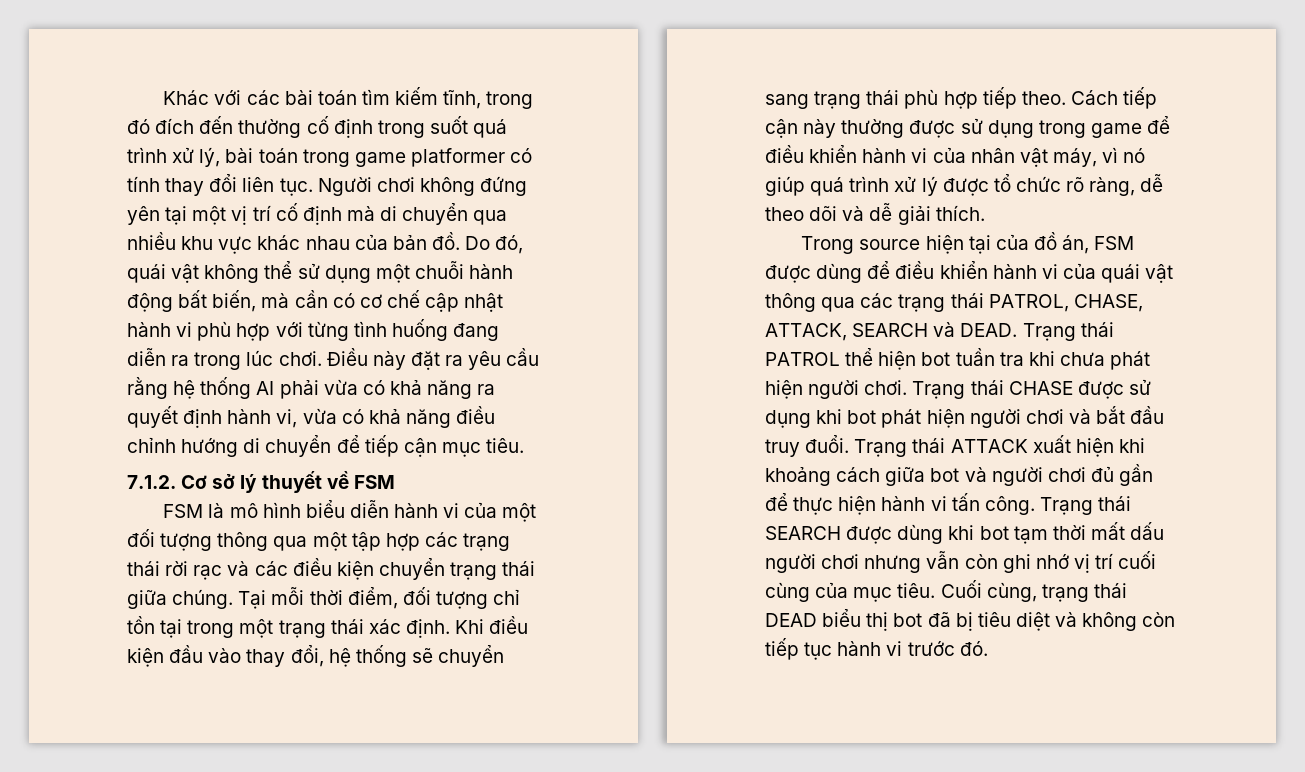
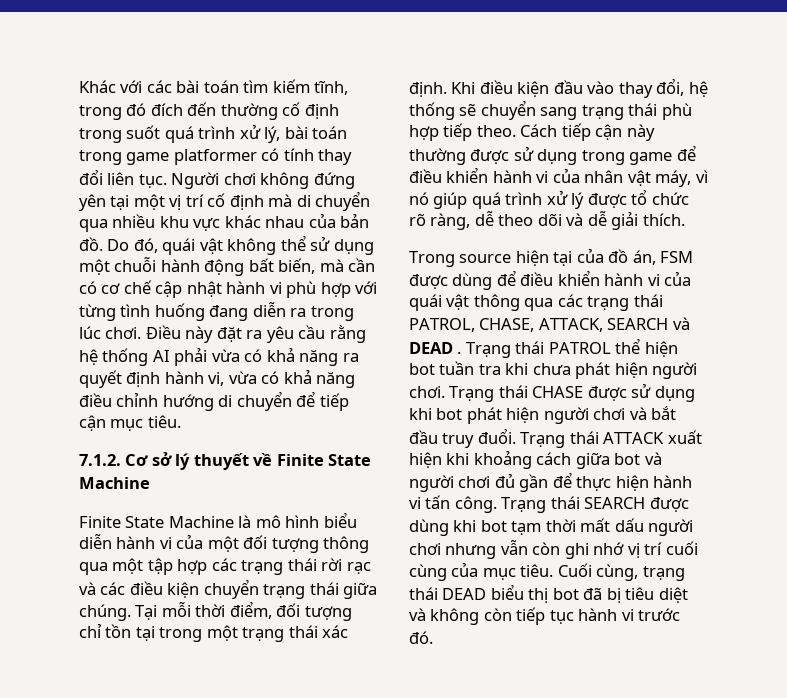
- 7.1.2. Cơ sở lý thuyết về FSM
- FSM là mô hình biểu diễn hành vi của một đối tượng thông qua một tập hợp các trạng thái rời rạc và các điều kiện chuyển trạng thái giữa chúng.
+ 7.1.2. Cơ sở lý thuyết về Finite State Machine
+ Finite State Machine là mô hình biểu diễn hành vi của một đối tượng thông qua một tập hợp các trạng thái rời rạc và các điều kiện chuyển trạng thái giữa chúng.
- Trong source hiện tại của đồ án, FSM được dùng để điều khiển hành vi của quái vật thông qua các trạng thái PATROL, CHASE, ATTACK, SEARCH và DEAD.
+ Trong source hiện tại của đồ án, FSM được dùng để điều khiển hành vi của quái vật thông qua các trạng thái PATROL, CHASE, ATTACK, SEARCH và DEAD .

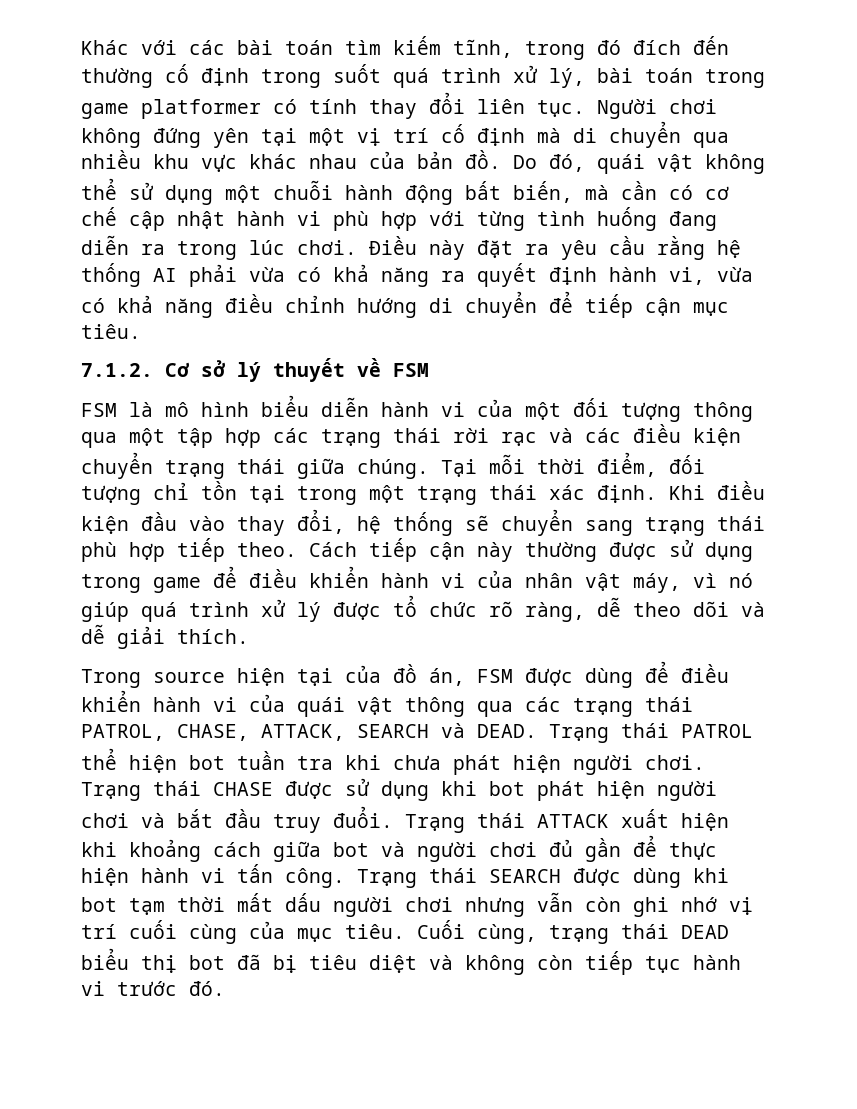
- 7.1.2. Cơ sở lý thuyết về Finite State Machine
- Finite State Machine là mô hình biểu diễn hành vi của một đối tượng thông qua một tập hợp các trạng thái rời rạc và các điều kiện chuyển trạng thái giữa chúng.
+ 7.1.2. Cơ sở lý thuyết về FSM
+ FSM là mô hình biểu diễn hành vi của một đối tượng thông qua một tập hợp các trạng thái rời rạc và các điều kiện chuyển trạng thái giữa chúng.
- Trong source hiện tại của đồ án, FSM được dùng để điều khiển hành vi của quái vật thông qua các trạng thái PATROL, CHASE, ATTACK, SEARCH và DEAD .
+ Trong source hiện tại của đồ án, FSM được dùng để điều khiển hành vi của quái vật thông qua các trạng thái PATROL, CHASE, ATTACK, SEARCH và DEAD.

